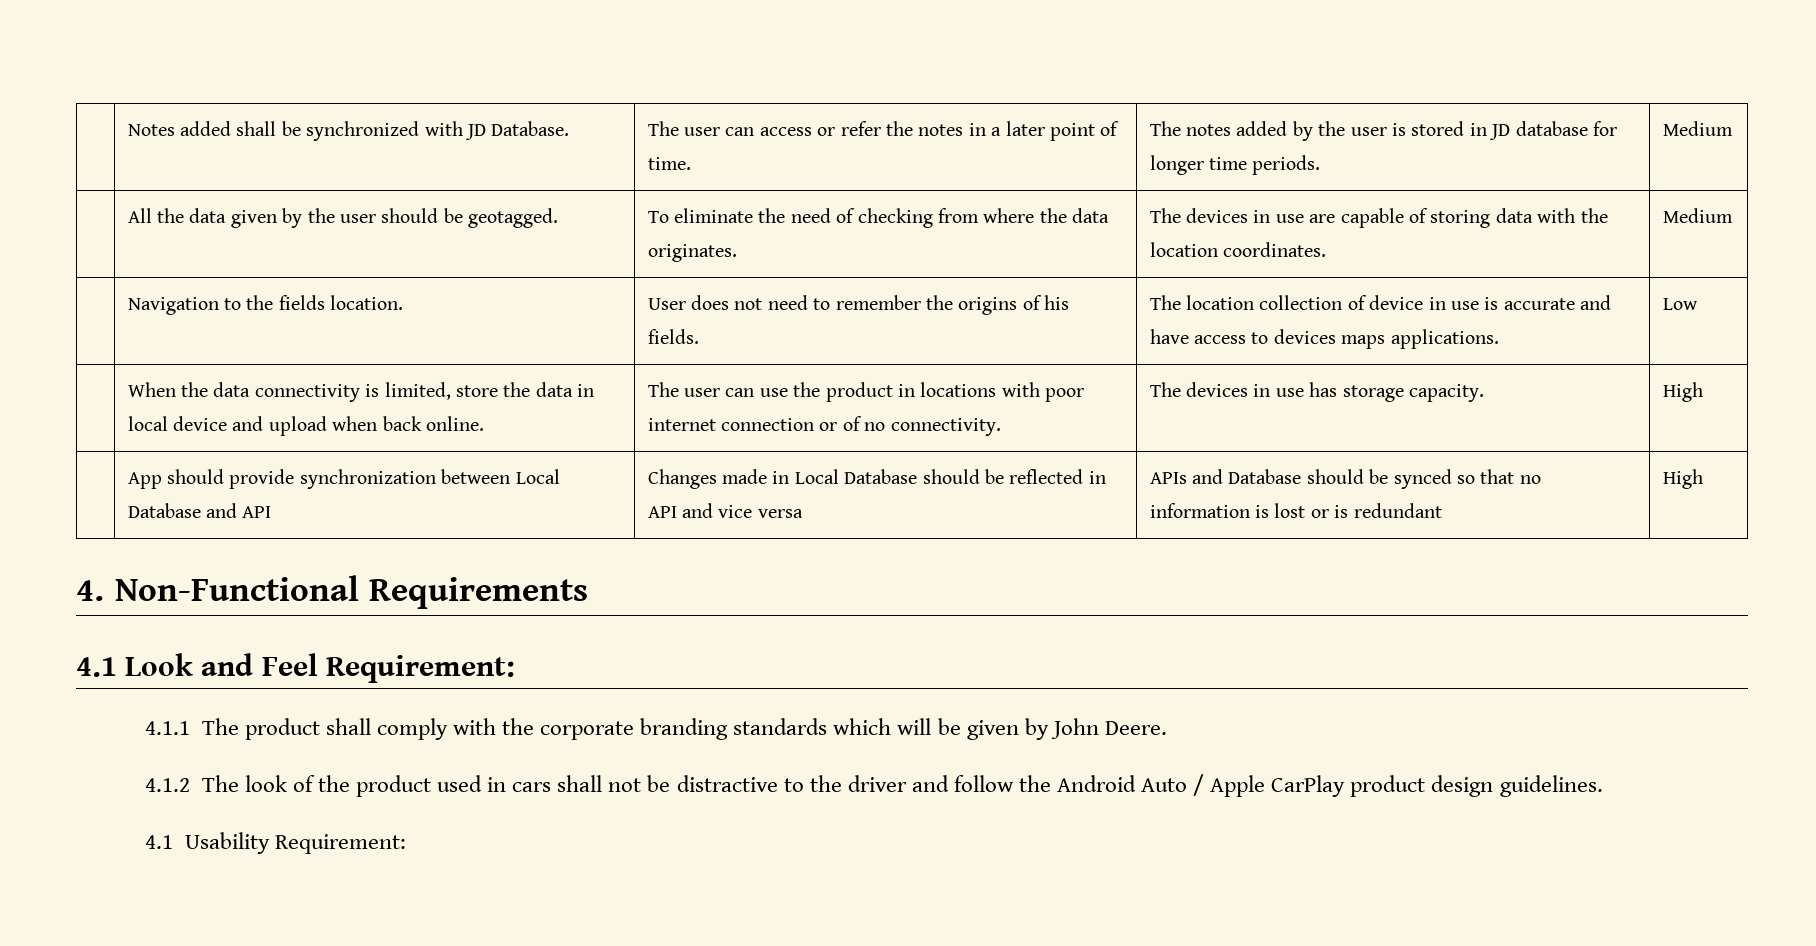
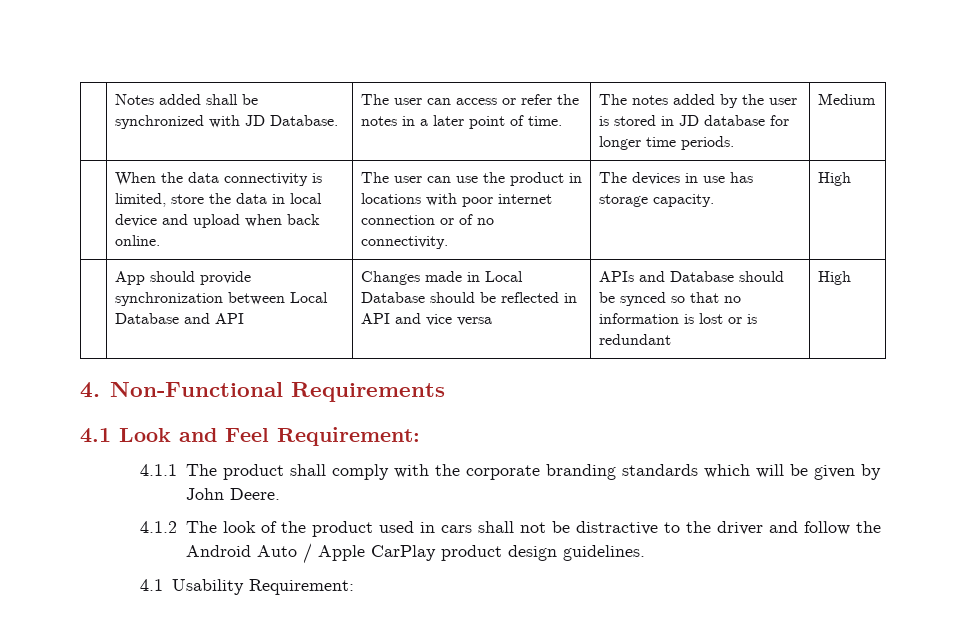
- | All the data given by the user should be geotagged. | To eliminate the need of checking from where the data originates. | The devices in use are capable of storing data with the location coordinates. | Medium
- | Navigation to the fields location. | User does not need to remember the origins of his fields. | The location collection of device in use is accurate and have access to devices maps applications. | Low

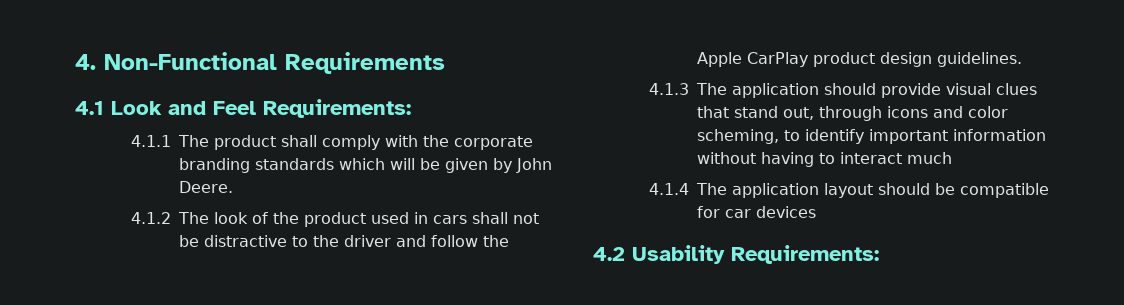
- | Notes added shall be synchronized with JD Database. | The user can access or refer the notes in a later point of time. | The notes added by the user is stored in JD database for longer time periods. | Medium
- | When the data connectivity is limited, store the data in local device and upload when back online. | The user can use the product in locations with poor internet connection or of no connectivity. | The devices in use has storage capacity. | High
- | App should provide synchronization between Local Database and API | Changes made in Local Database should be reflected in API and vice versa | APIs and Database should be synced so that no information is lost or is redundant | High
- 4.1 Look and Feel Requirement:
+ 4.1 Look and Feel Requirements:
- 4.1.2 The look of the product used in cars shall not be distractive to the driver and follow the Android Auto / Apple CarPlay product design guidelines.
+ 4.1.2 The look of the product used in cars shall not be distractive to the driver and follow the Apple CarPlay product design guidelines.
- 4.1 Usability Requirement:
+ 4.1.3 The application should provide visual clues that stand out, through icons and color scheming, to identify important information without having to interact much
+ 4.1.4 The application layout should be compatible for car devices
+ 4.2 Usability Requirements:

